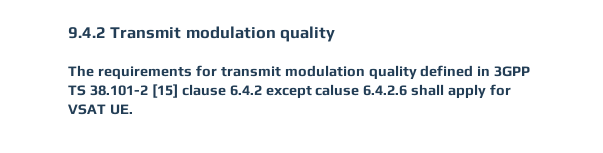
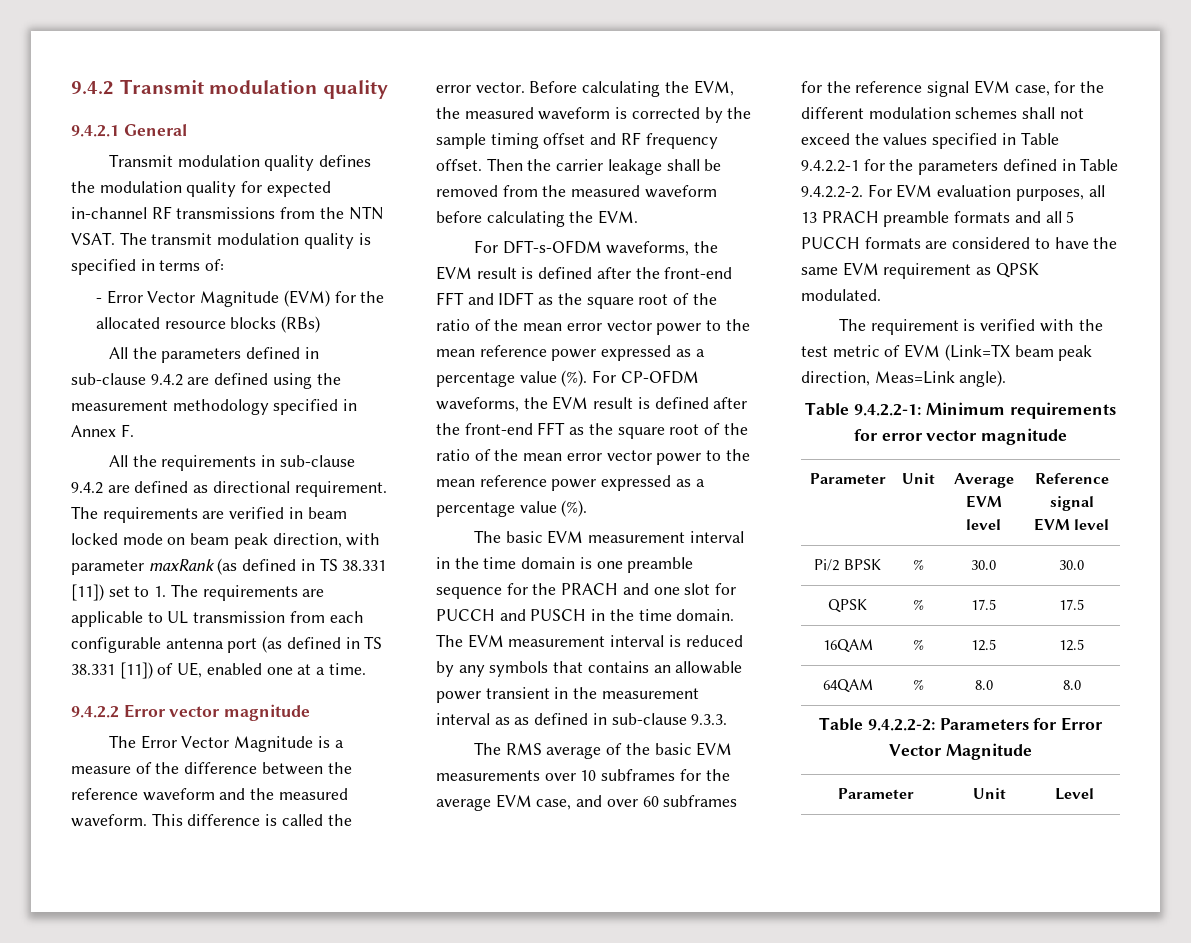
- The requirements for transmit modulation quality defined in 3GPP TS 38.101-2 [15] clause 6.4.2 except caluse 6.4.2.6 shall apply for VSAT UE.
+ 9.4.2.1 General
+ Transmit modulation quality defines the modulation quality for expected in-channel RF transmissions from the NTN VSAT. The transmit modulation quality is specified in terms of:
+ - Error Vector Magnitude (EVM) for the allocated resource blocks (RBs)
+ All the parameters defined in sub-clause 9.4.2 are defined using the measurement methodology specified in Annex F.
+ All the requirements in sub-clause 9.4.2 are defined as directional requirement. The requirements are verified in beam locked mode on beam peak direction, with parameter maxRank (as defined in TS 38.331 [11]) set to 1. The requirements are applicable to UL transmission from each configurable antenna port (as defined in TS 38.331 [11]) of UE, enabled one at a time.
+ 9.4.2.2 Error vector magnitude
+ The Error Vector Magnitude is a measure of the difference between the reference waveform and the measured waveform. This difference is called the error vector. Before calculating the EVM, the measured waveform is corrected by the sample timing offset and RF frequency offset. Then the carrier leakage shall be removed from the measured waveform before calculating the EVM.
+ For DFT-s-OFDM waveforms, the EVM result is defined after the front-end FFT and IDFT as the square root of the ratio of the mean error vector power to the mean reference power expressed as a percentage value (%). For CP-OFDM waveforms, the EVM result is defined after the front-end FFT as the square root of the ratio of the mean error vector power to the mean reference power expressed as a percentage value (%).
+ The basic EVM measurement interval in the time domain is one preamble sequence for the PRACH and one slot for PUCCH and PUSCH in the time domain. The EVM measurement interval is reduced by any symbols that contains an allowable power transient in the measurement interval as as defined in sub-clause 9.3.3.
+ The RMS average of the basic EVM measurements over 10 subframes for the average EVM case, and over 60 subframes for the reference signal EVM case, for the different modulation schemes shall not exceed the values specified in Table 9.4.2.2-1 for the parameters defined in Table 9.4.2.2-2. For EVM evaluation purposes, all 13 PRACH preamble formats and all 5 PUCCH formats are considered to have the same EVM requirement as QPSK modulated.
+ The requirement is verified with the test metric of EVM (Link=TX beam peak direction, Meas=Link angle).
+ Table 9.4.2.2-1: Minimum requirements for error vector magnitude
+ Parameter | Unit | Average EVM level | Reference signal EVM level
+ Pi/2 BPSK | % | 30.0 | 30.0
+ QPSK | % | 17.5 | 17.5
+ 16QAM | % | 12.5 | 12.5
+ 64QAM | % | 8.0 | 8.0
+ Table 9.4.2.2-2: Parameters for Error Vector Magnitude
+ Parameter | Unit | Level

